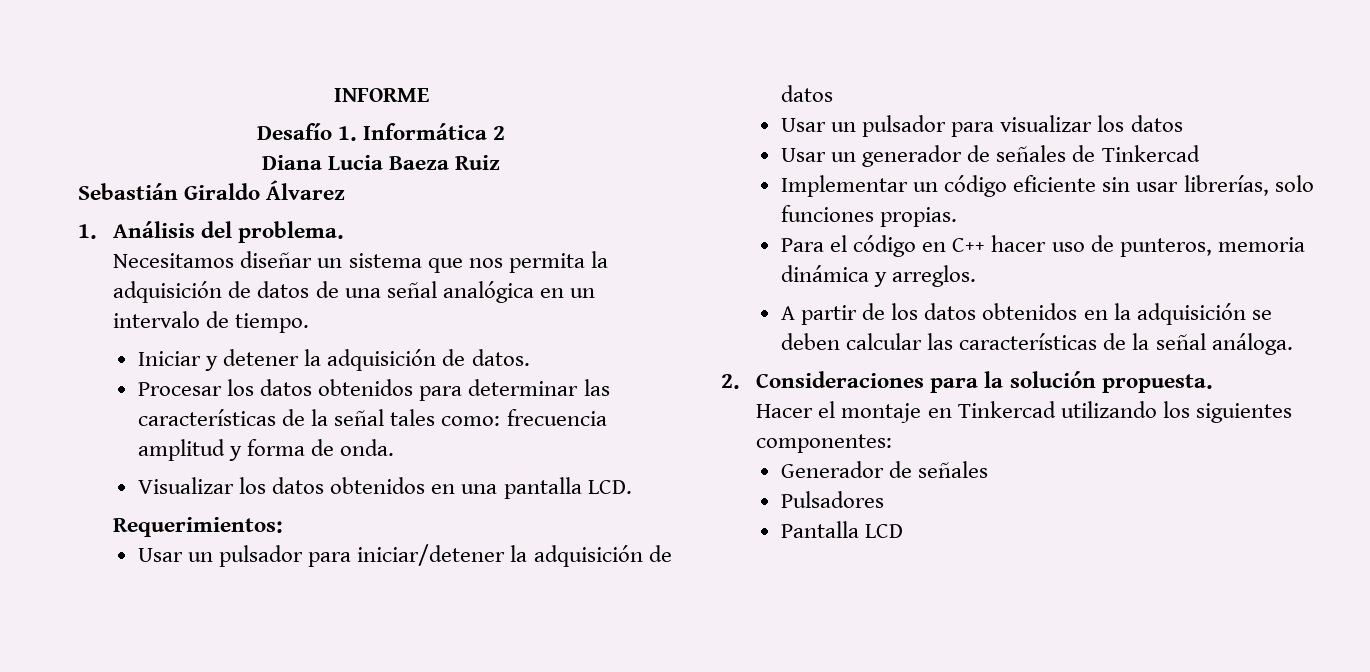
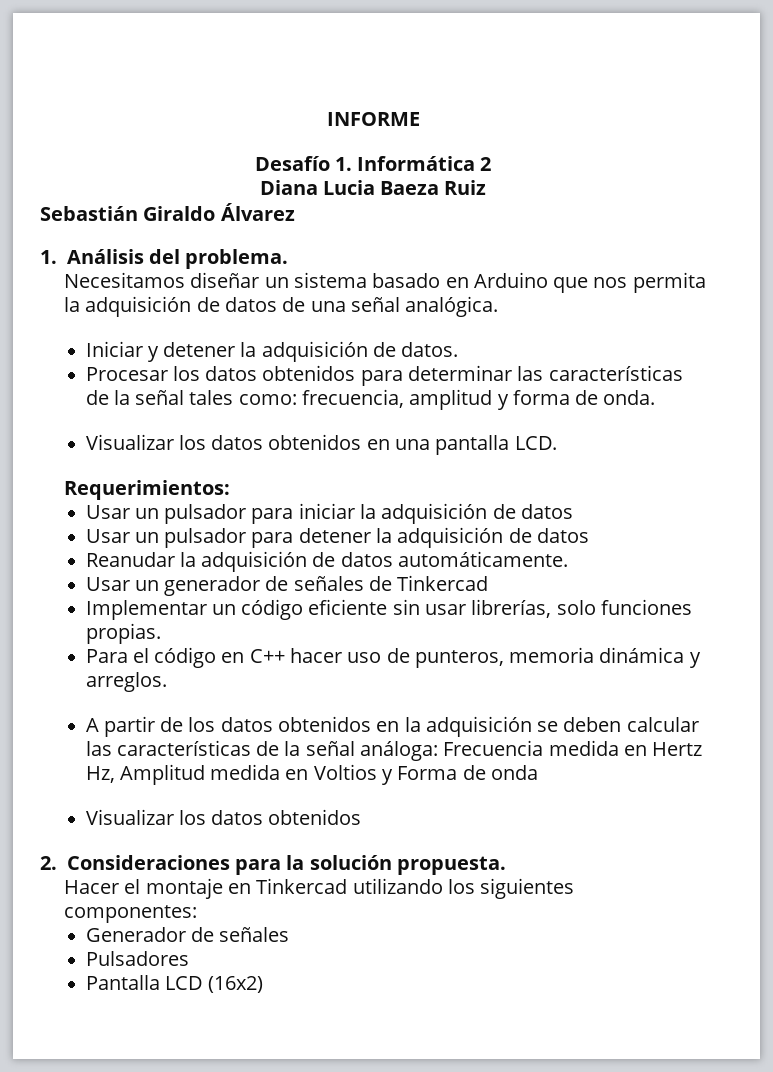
- Necesitamos diseñar un sistema que nos permita la adquisición de datos de una señal analógica en un intervalo de tiempo.
+ Necesitamos diseñar un sistema basado en Arduino que nos permita la adquisición de datos de una señal analógica.
- Procesar los datos obtenidos para determinar las características de la señal tales como: frecuencia amplitud y forma de onda.
+ Procesar los datos obtenidos para determinar las características de la señal tales como: frecuencia, amplitud y forma de onda.
- Usar un pulsador para iniciar/detener la adquisición de datos
+ Usar un pulsador para iniciar la adquisición de datos
- Usar un pulsador para visualizar los datos
+ Usar un pulsador para detener la adquisición de datos
+ Reanudar la adquisición de datos automáticamente.
- A partir de los datos obtenidos en la adquisición se deben calcular las características de la señal análoga.
+ A partir de los datos obtenidos en la adquisición se deben calcular las características de la señal análoga: Frecuencia medida en Hertz Hz, Amplitud medida en Voltios y Forma de onda
+ Visualizar los datos obtenidos
- Pantalla LCD
+ Pantalla LCD (16x2)

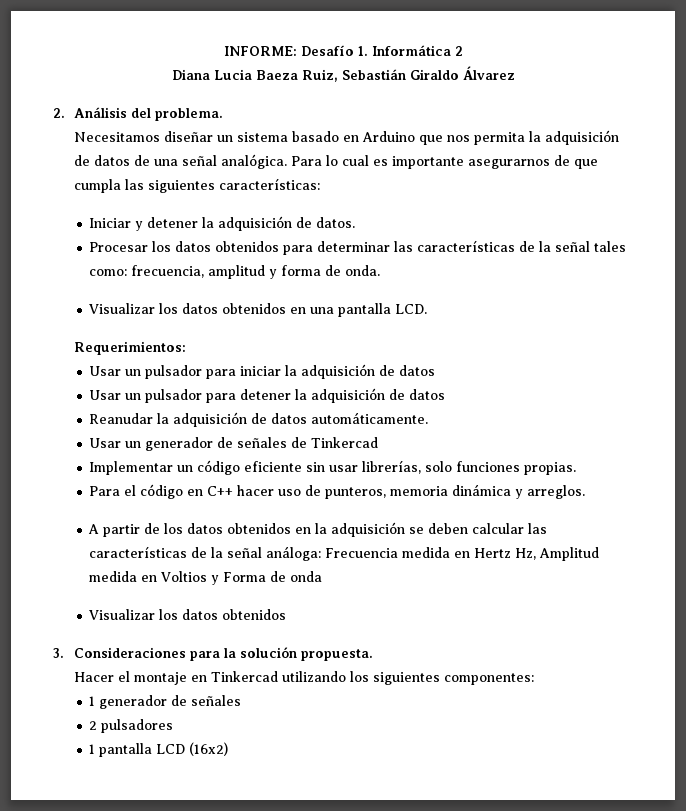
- INFORME
- Desafío 1. Informática 2
+ INFORME: Desafío 1. Informática 2
- Diana Lucia Baeza Ruiz
- Sebastián Giraldo Álvarez
+ Diana Lucia Baeza Ruiz, Sebastián Giraldo Álvarez
- 1. Análisis del problema.
+ 2. Análisis del problema.
+ Para lo cual es importante asegurarnos de que cumpla las siguientes características:
- 2. Consideraciones para la solución propuesta.
+ 3. Consideraciones para la solución propuesta.
- Generador de señales
+ 1 generador de señales
- Pulsadores
- Pantalla LCD (16x2)
+ 2 pulsadores
+ 1 pantalla LCD (16x2)

